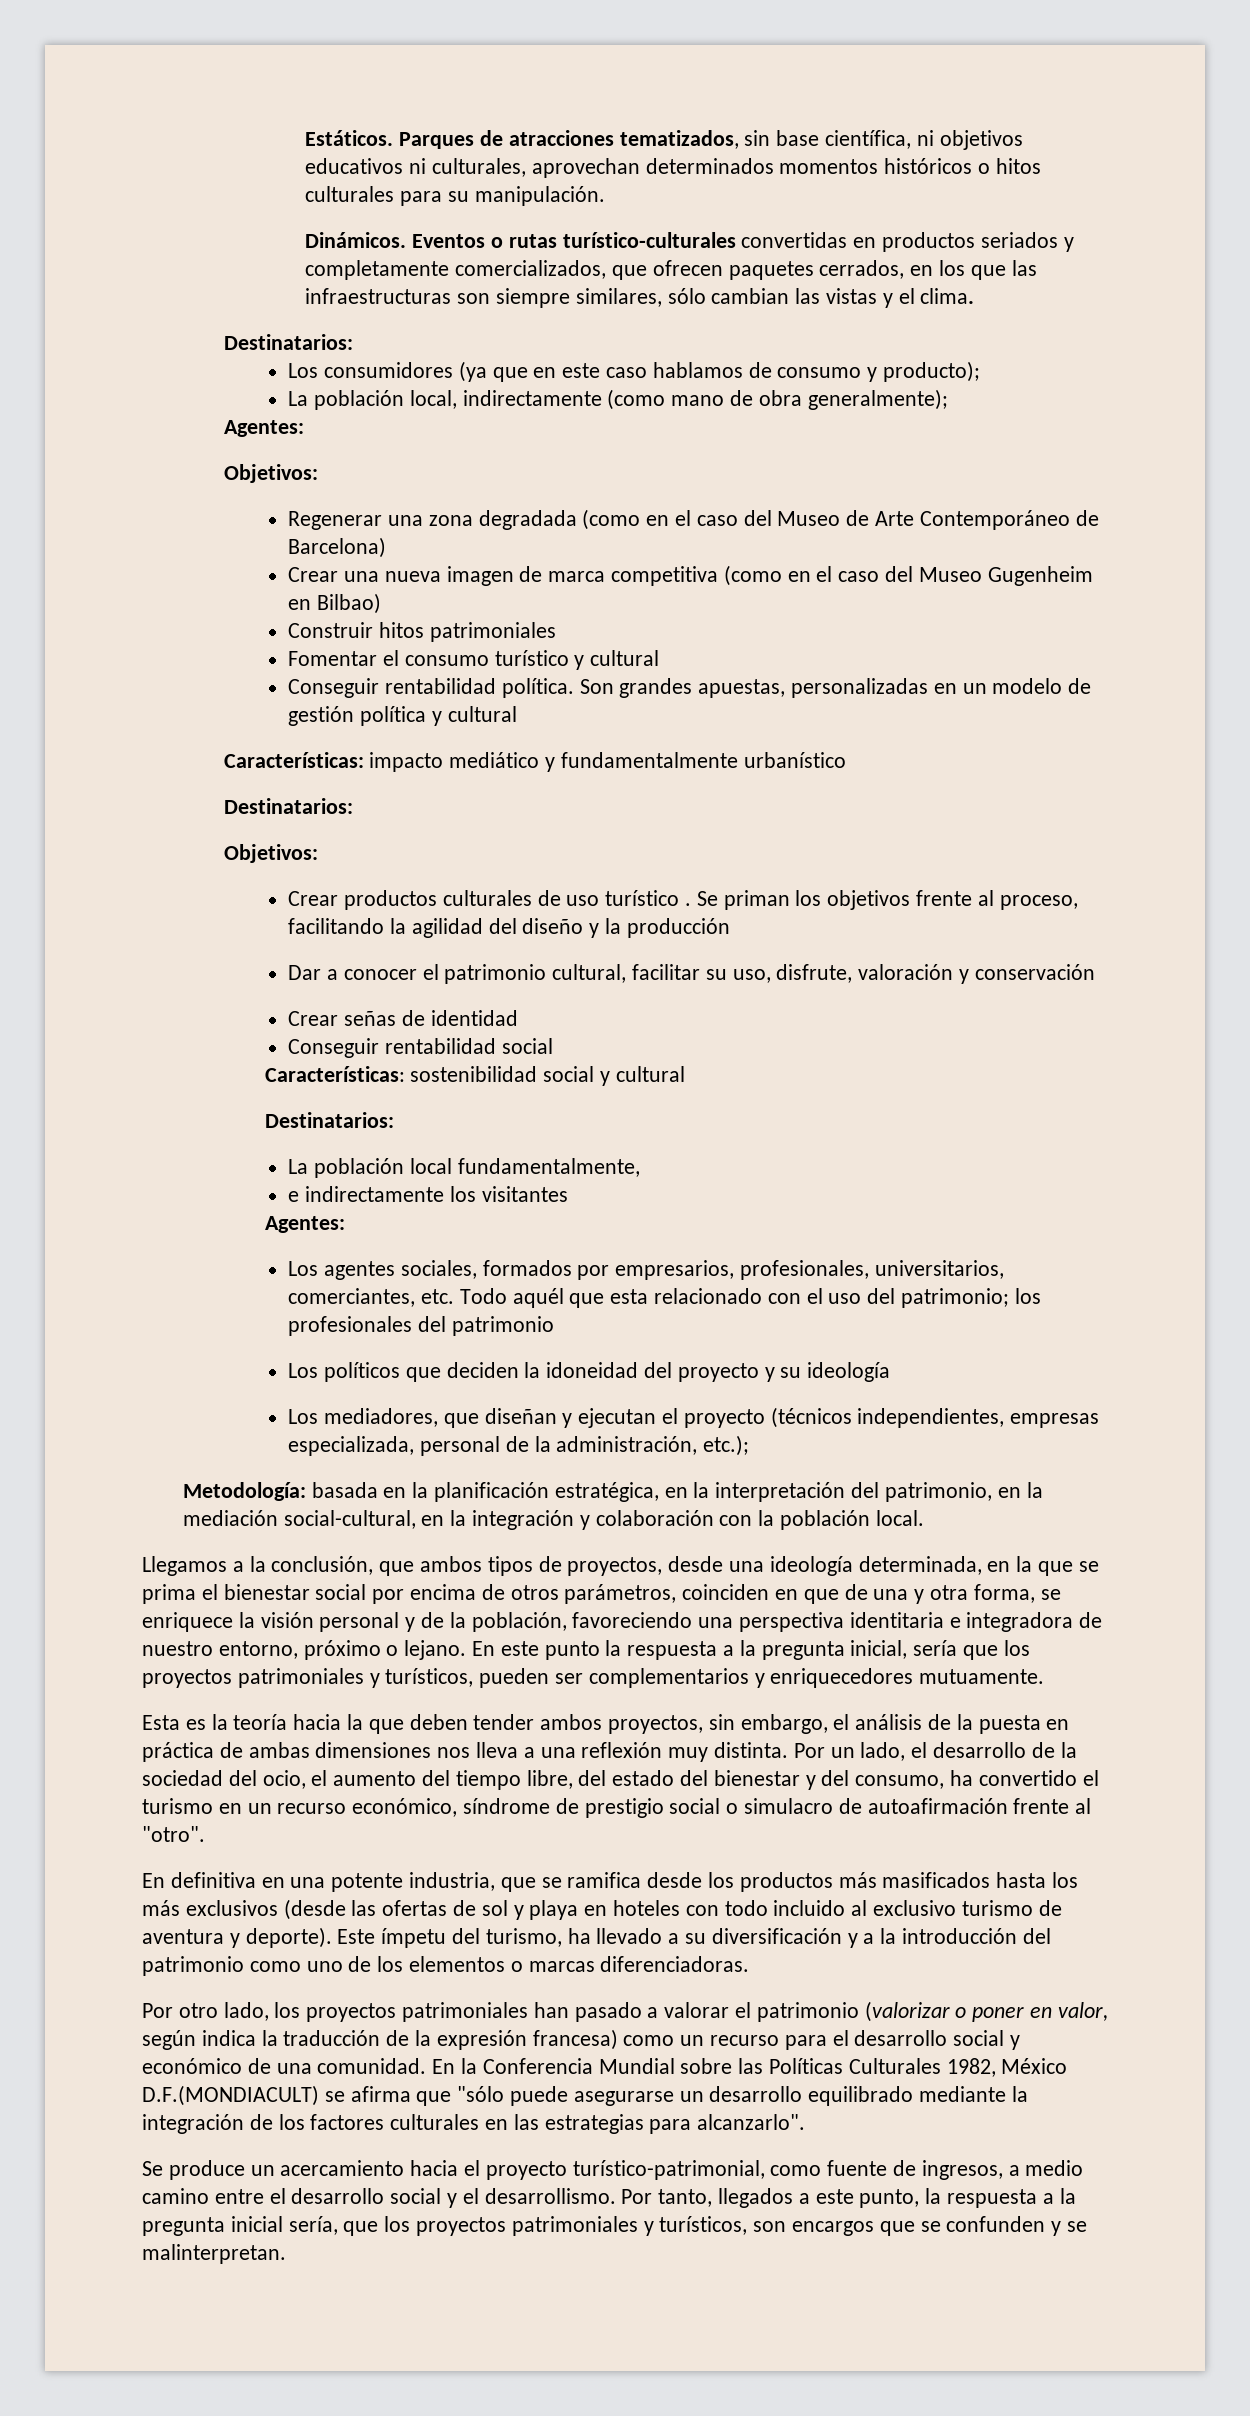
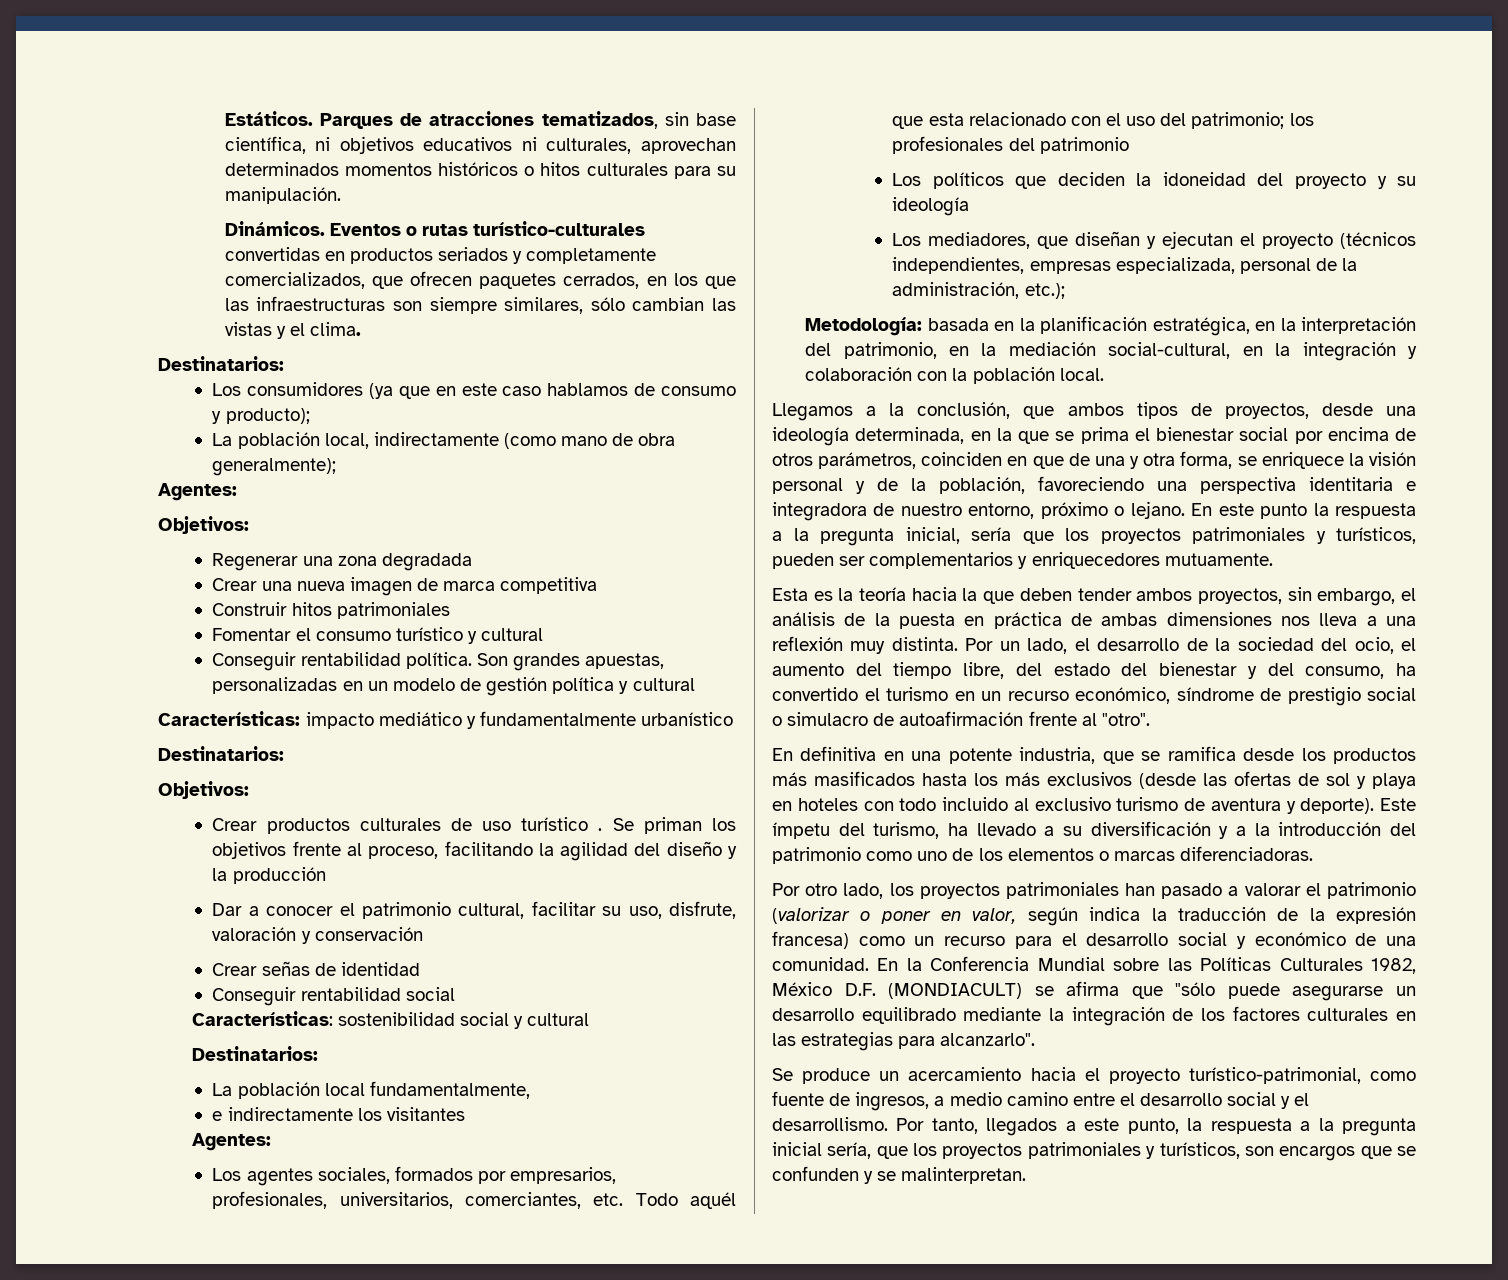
- Regenerar una zona degradada (como en el caso del Museo de Arte Contemporáneo de Barcelona)
+ Regenerar una zona degradada
- Crear una nueva imagen de marca competitiva (como en el caso del Museo Gugenheim en Bilbao)
+ Crear una nueva imagen de marca competitiva
- En la Conferencia Mundial sobre las Políticas Culturales 1982, México D.F.(MONDIACULT) se afirma que "sólo puede asegurarse un desarrollo equilibrado mediante la integración de los factores culturales en las estrategias para alcanzarlo".
+ En la Conferencia Mundial sobre las Políticas Culturales 1982, México D.F. (MONDIACULT) se afirma que "sólo puede asegurarse un desarrollo equilibrado mediante la integración de los factores culturales en las estrategias para alcanzarlo".

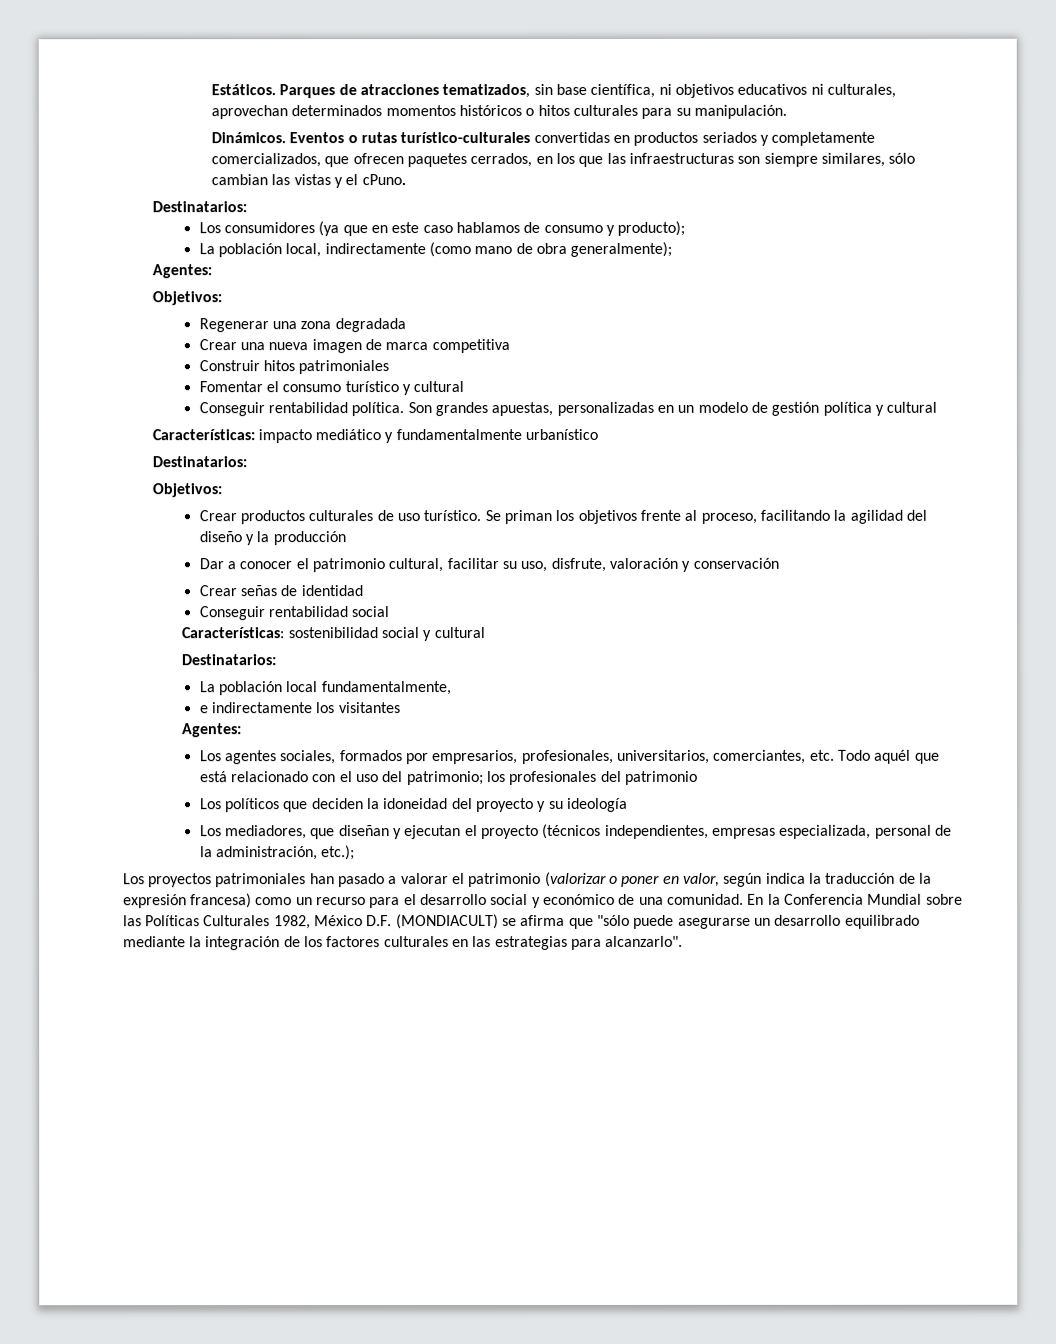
- Eventos o rutas turístico-culturales convertidas en productos seriados y completamente comercializados, que ofrecen paquetes cerrados, en los que las infraestructuras son siempre similares, sólo cambian las vistas y el clima.
+ Eventos o rutas turístico-culturales convertidas en productos seriados y completamente comercializados, que ofrecen paquetes cerrados, en los que las infraestructuras son siempre similares, sólo cambian las vistas y el cPuno.
- Crear productos culturales de uso turístico .
+ Crear productos culturales de uso turístico.
- Los agentes sociales, formados por empresarios, profesionales, universitarios, comerciantes, etc. Todo aquél que esta relacionado con el uso del patrimonio; los profesionales del patrimonio
+ Los agentes sociales, formados por empresarios, profesionales, universitarios, comerciantes, etc. Todo aquél que está relacionado con el uso del patrimonio; los profesionales del patrimonio
- Metodología: basada en la planificación estratégica, en la interpretación del patrimonio, en la mediación social-cultural, en la integración y colaboración con la población local.
- Llegamos a la conclusión, que ambos tipos de proyectos, desde una ideología determinada, en la que se prima el bienestar social por encima de otros parámetros, coinciden en que de una y otra forma, se enriquece la visión personal y de la población, favoreciendo una perspectiva identitaria e integradora de nuestro entorno, próximo o lejano. En este punto la respuesta a la pregunta inicial, sería que los proyectos patrimoniales y turísticos, pueden ser complementarios y enriquecedores mutuamente.
- Esta es la teoría hacia la que deben tender ambos proyectos, sin embargo, el análisis de la puesta en práctica de ambas dimensiones nos lleva a una reflexión muy distinta. Por un lado, el desarrollo de la sociedad del ocio, el aumento del tiempo libre, del estado del bienestar y del consumo, ha convertido el turismo en un recurso económico, síndrome de prestigio social o simulacro de autoafirmación frente al "otro".
- En definitiva en una potente industria, que se ramifica desde los productos más masificados hasta los más exclusivos (desde las ofertas de sol y playa en hoteles con todo incluido al exclusivo turismo de aventura y deporte). Este ímpetu del turismo, ha llevado a su diversificación y a la introducción del patrimonio como uno de los elementos o marcas diferenciadoras.
- Por otro lado, los proyectos patrimoniales han pasado a valorar el patrimonio (valorizar o poner en valor, según indica la traducción de la expresión francesa) como un recurso para el desarrollo social y económico de una comunidad.
+ Los proyectos patrimoniales han pasado a valorar el patrimonio (valorizar o poner en valor, según indica la traducción de la expresión francesa) como un recurso para el desarrollo social y económico de una comunidad.
- Se produce un acercamiento hacia el proyecto turístico-patrimonial, como fuente de ingresos, a medio camino entre el desarrollo social y el desarrollismo. Por tanto, llegados a este punto, la respuesta a la pregunta inicial sería, que los proyectos patrimoniales y turísticos, son encargos que se confunden y se malinterpretan.

